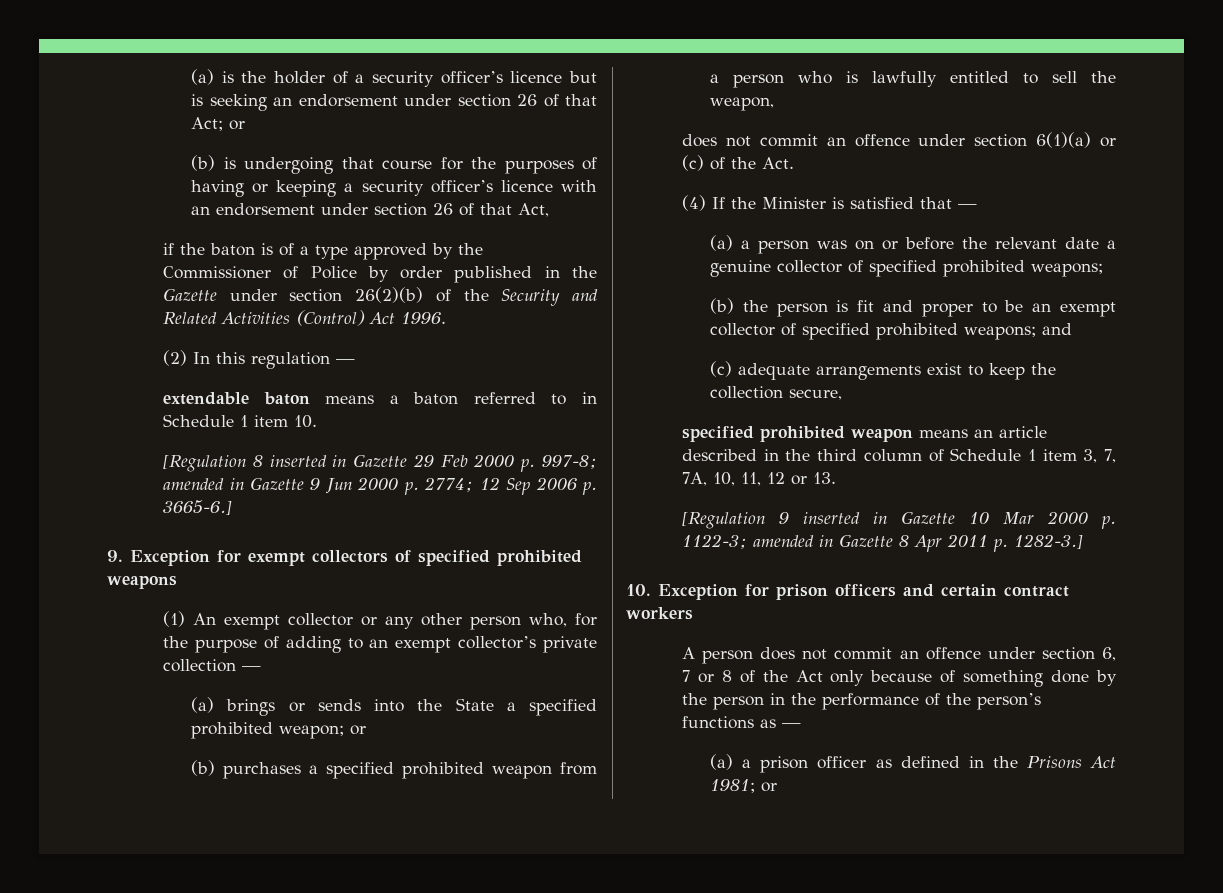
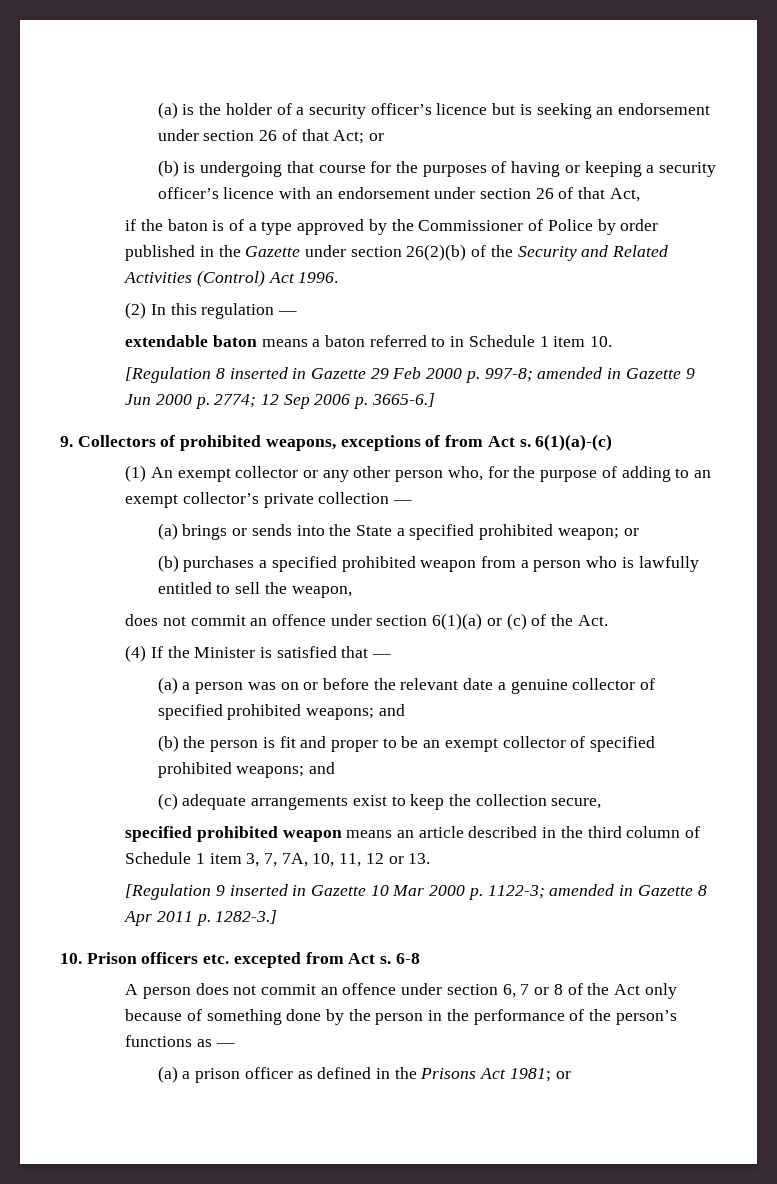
- 9. Exception for exempt collectors of specified prohibited weapons
+ 9. Collectors of prohibited weapons, exceptions of from Act s. 6(1)(a)-(c)
- (a) a person was on or before the relevant date a genuine collector of specified prohibited weapons;
+ (a) a person was on or before the relevant date a genuine collector of specified prohibited weapons; and
- 10. Exception for prison officers and certain contract workers
+ 10. Prison officers etc. excepted from Act s. 6-8

